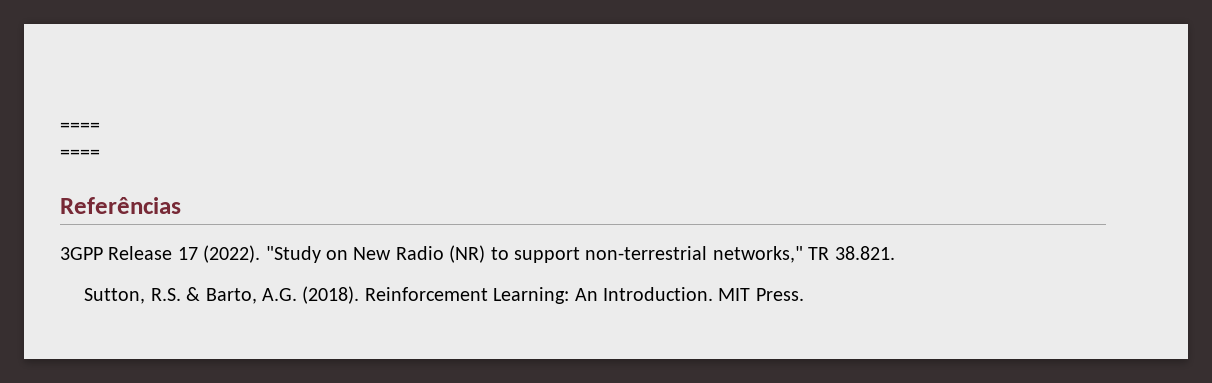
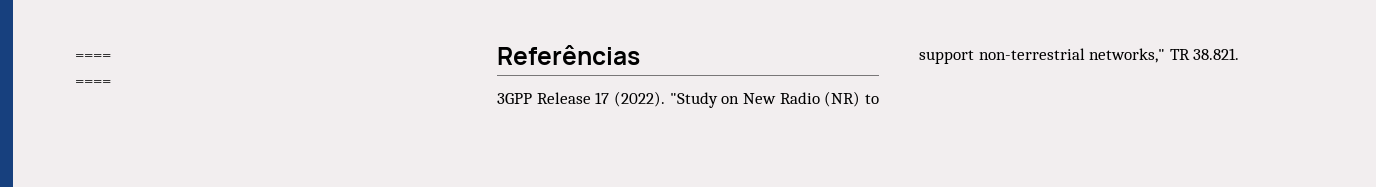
- Sutton, R.S. & Barto, A.G. (2018). Reinforcement Learning: An Introduction. MIT Press.

